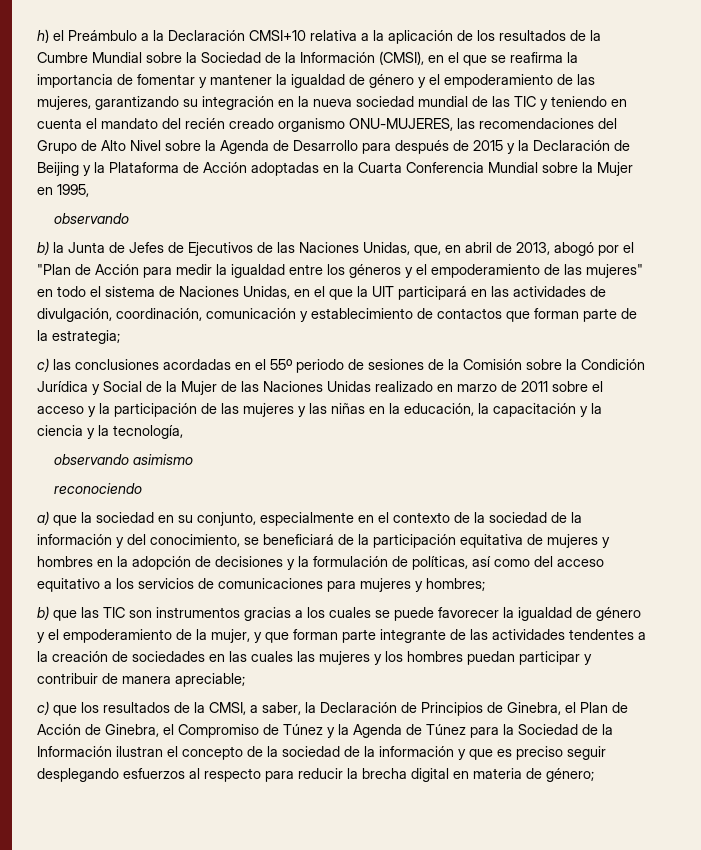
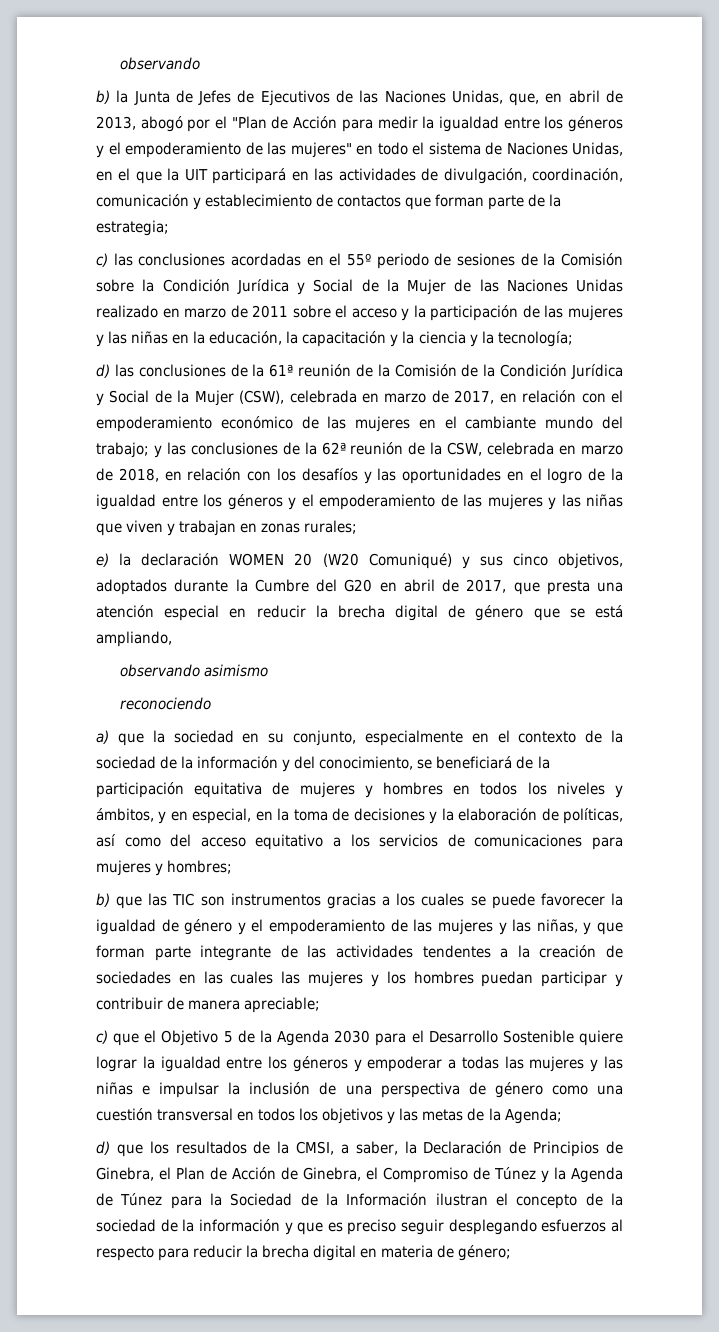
- h) el Preámbulo a la Declaración CMSI+10 relativa a la aplicación de los resultados de la Cumbre Mundial sobre la Sociedad de la Información (CMSI), en el que se reafirma la importancia de fomentar y mantener la igualdad de género y el empoderamiento de las mujeres, garantizando su integración en la nueva sociedad mundial de las TIC y teniendo en cuenta el mandato del recién creado organismo ONU-MUJERES, las recomendaciones del Grupo de Alto Nivel sobre la Agenda de Desarrollo para después de 2015 y la Declaración de Beijing y la Plataforma de Acción adoptadas en la Cuarta Conferencia Mundial sobre la Mujer en 1995,
- c) las conclusiones acordadas en el 55º periodo de sesiones de la Comisión sobre la Condición Jurídica y Social de la Mujer de las Naciones Unidas realizado en marzo de 2011 sobre el acceso y la participación de las mujeres y las niñas en la educación, la capacitación y la ciencia y la tecnología,
+ c) las conclusiones acordadas en el 55º periodo de sesiones de la Comisión sobre la Condición Jurídica y Social de la Mujer de las Naciones Unidas realizado en marzo de 2011 sobre el acceso y la participación de las mujeres y las niñas en la educación, la capacitación y la ciencia y la tecnología;
+ d) las conclusiones de la 61ª reunión de la Comisión de la Condición Jurídica y Social de la Mujer (CSW), celebrada en marzo de 2017, en relación con el empoderamiento económico de las mujeres en el cambiante mundo del trabajo; y las conclusiones de la 62ª reunión de la CSW, celebrada en marzo de 2018, en relación con los desafíos y las oportunidades en el logro de la igualdad entre los géneros y el empoderamiento de las mujeres y las niñas que viven y trabajan en zonas rurales;
+ e) la declaración WOMEN 20 (W20 Comuniqué) y sus cinco objetivos, adoptados durante la Cumbre del G20 en abril de 2017, que presta una atención especial en reducir la brecha digital de género que se está ampliando,
- a) que la sociedad en su conjunto, especialmente en el contexto de la sociedad de la información y del conocimiento, se beneficiará de la participación equitativa de mujeres y hombres en la adopción de decisiones y la formulación de políticas, así como del acceso equitativo a los servicios de comunicaciones para mujeres y hombres;
+ a) que la sociedad en su conjunto, especialmente en el contexto de la sociedad de la información y del conocimiento, se beneficiará de la participación equitativa de mujeres y hombres en todos los niveles y ámbitos, y en especial, en la toma de decisiones y la elaboración de políticas, así como del acceso equitativo a los servicios de comunicaciones para mujeres y hombres;
- b) que las TIC son instrumentos gracias a los cuales se puede favorecer la igualdad de género y el empoderamiento de la mujer, y que forman parte integrante de las actividades tendentes a la creación de sociedades en las cuales las mujeres y los hombres puedan participar y contribuir de manera apreciable;
+ b) que las TIC son instrumentos gracias a los cuales se puede favorecer la igualdad de género y el empoderamiento de las mujeres y las niñas, y que forman parte integrante de las actividades tendentes a la creación de sociedades en las cuales las mujeres y los hombres puedan participar y contribuir de manera apreciable;
- c) que los resultados de la CMSI, a saber, la Declaración de Principios de Ginebra, el Plan de Acción de Ginebra, el Compromiso de Túnez y la Agenda de Túnez para la Sociedad de la Información ilustran el concepto de la sociedad de la información y que es preciso seguir desplegando esfuerzos al respecto para reducir la brecha digital en materia de género;
+ c) que el Objetivo 5 de la Agenda 2030 para el Desarrollo Sostenible quiere lograr la igualdad entre los géneros y empoderar a todas las mujeres y las niñas e impulsar la inclusión de una perspectiva de género como una cuestión transversal en todos los objetivos y las metas de la Agenda;
+ d) que los resultados de la CMSI, a saber, la Declaración de Principios de Ginebra, el Plan de Acción de Ginebra, el Compromiso de Túnez y la Agenda de Túnez para la Sociedad de la Información ilustran el concepto de la sociedad de la información y que es preciso seguir desplegando esfuerzos al respecto para reducir la brecha digital en materia de género;

